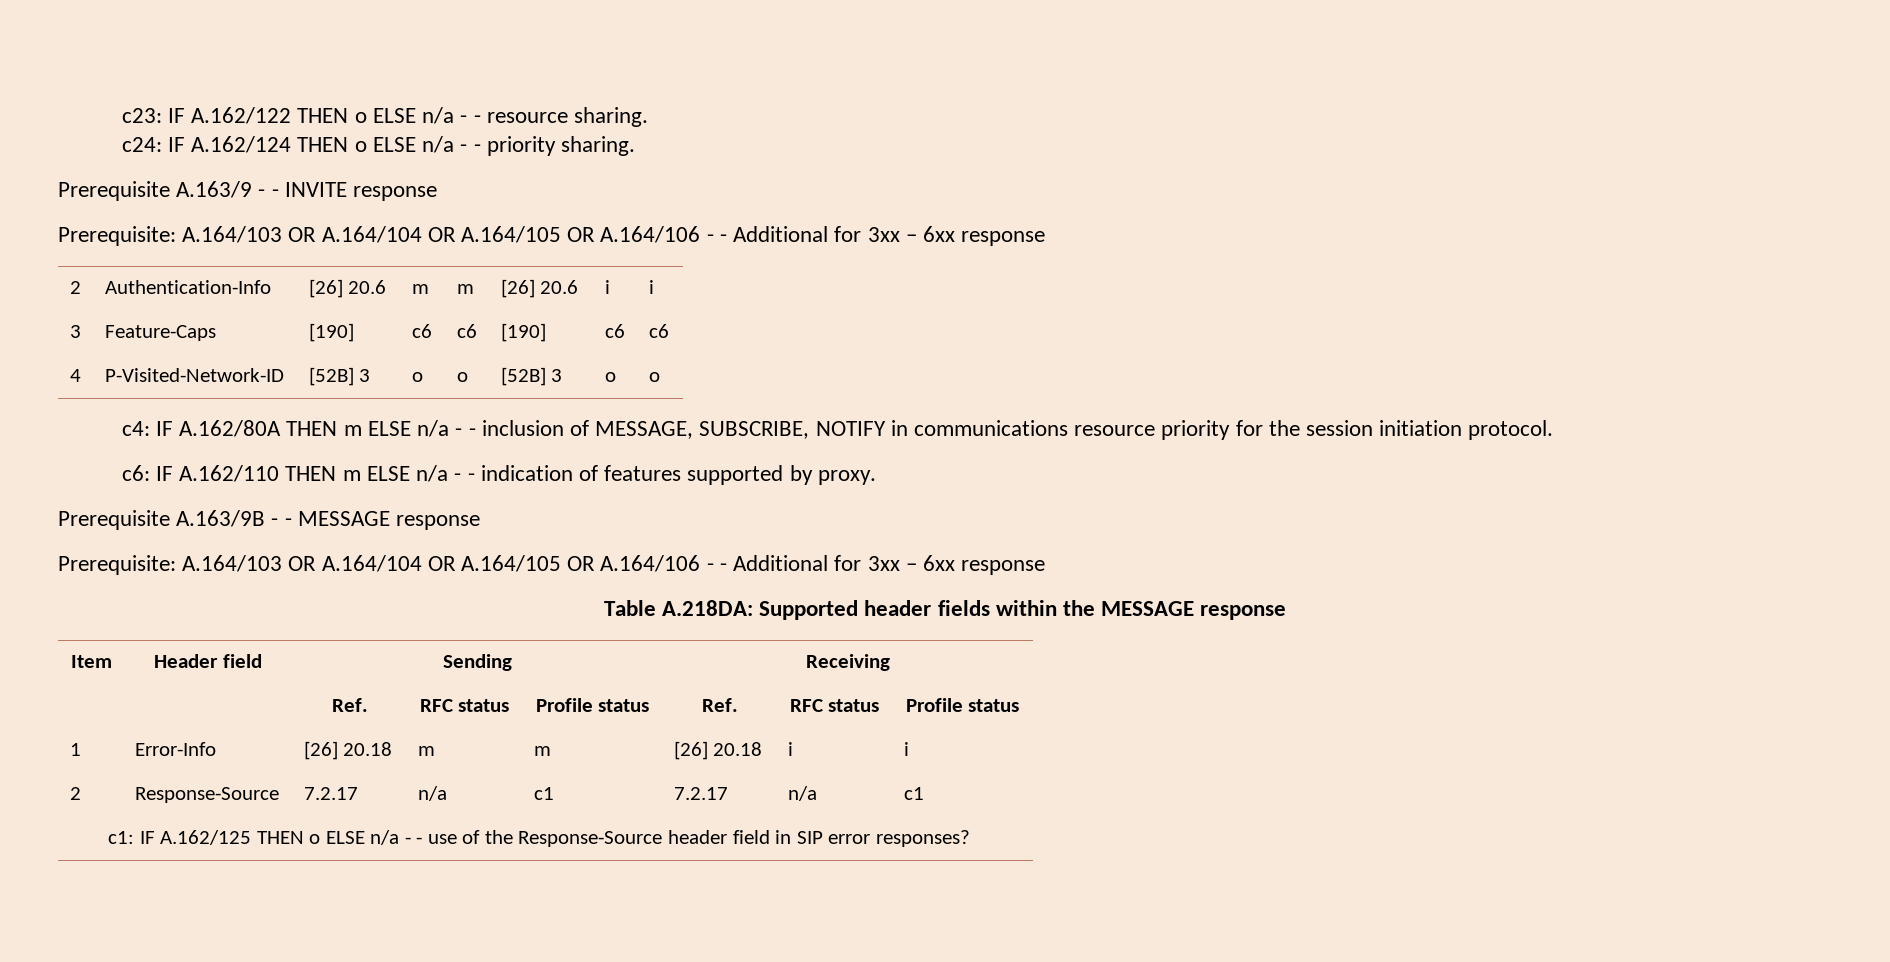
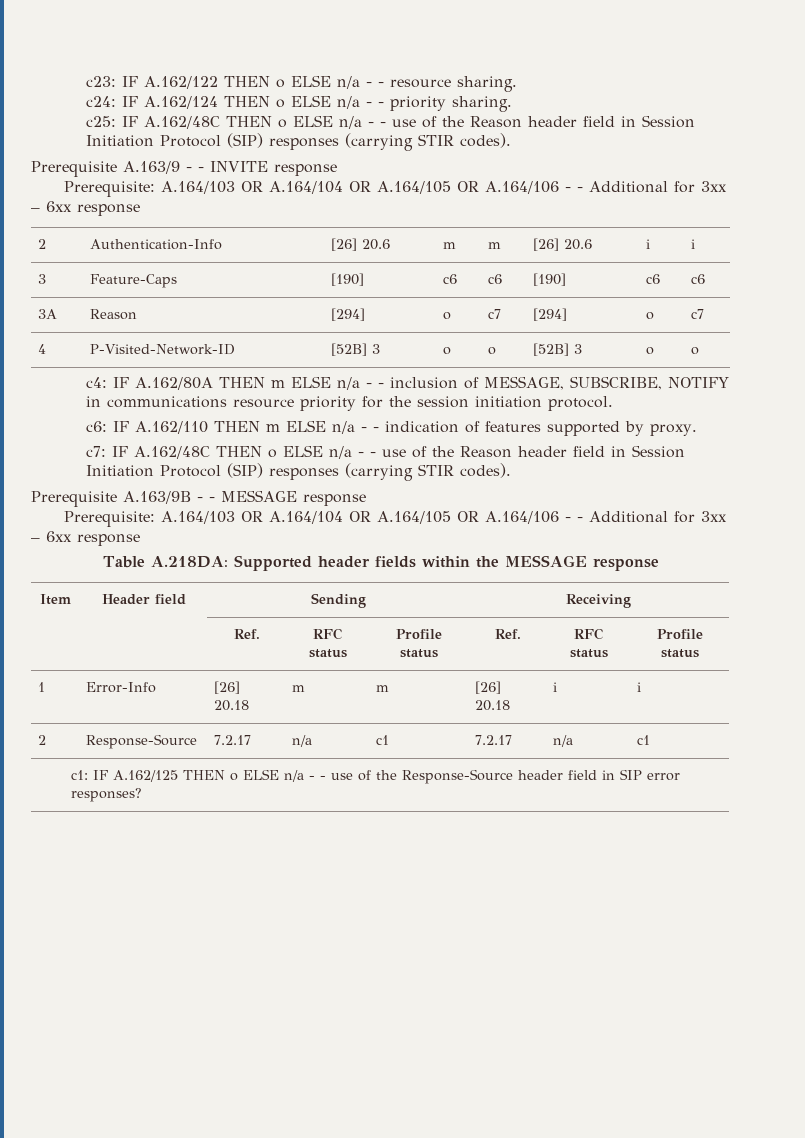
+ c25: IF A.162/48C THEN o ELSE n/a - - use of the Reason header field in Session Initiation Protocol (SIP) responses (carrying STIR codes).
+ 3A | Reason | [294] | o | c7 | [294] | o | c7
+ c7: IF A.162/48C THEN o ELSE n/a - - use of the Reason header field in Session Initiation Protocol (SIP) responses (carrying STIR codes).

